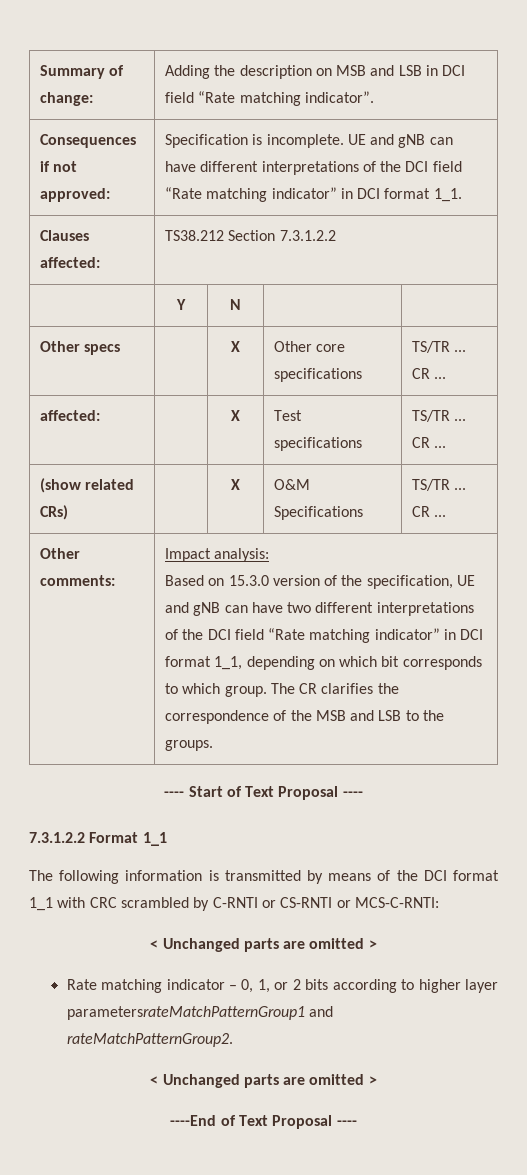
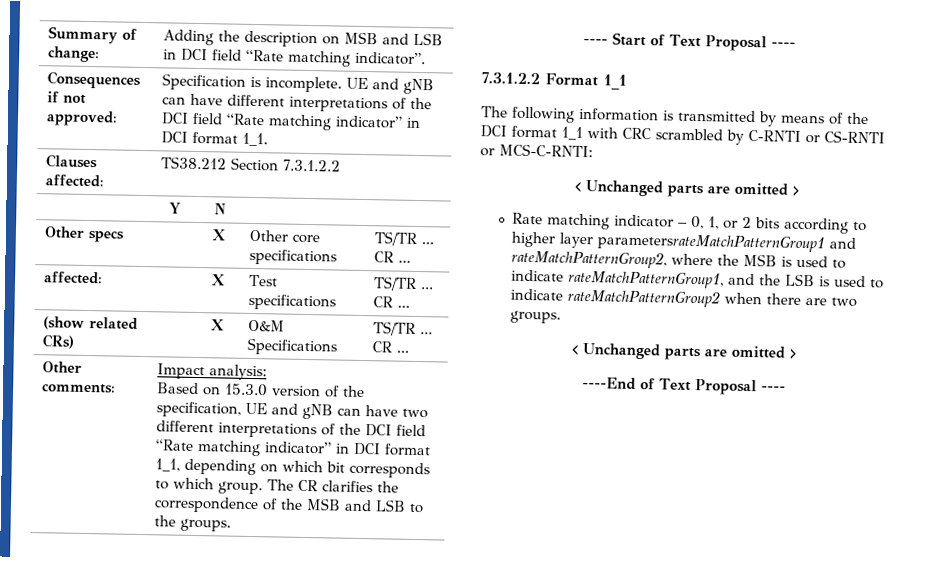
- Rate matching indicator – 0, 1, or 2 bits according to higher layer parametersrateMatchPatternGroup1 and rateMatchPatternGroup2.
+ Rate matching indicator – 0, 1, or 2 bits according to higher layer parametersrateMatchPatternGroup1 and rateMatchPatternGroup2, where the MSB is used to indicate rateMatchPatternGroup1, and the LSB is used to indicate rateMatchPatternGroup2 when there are two groups.

